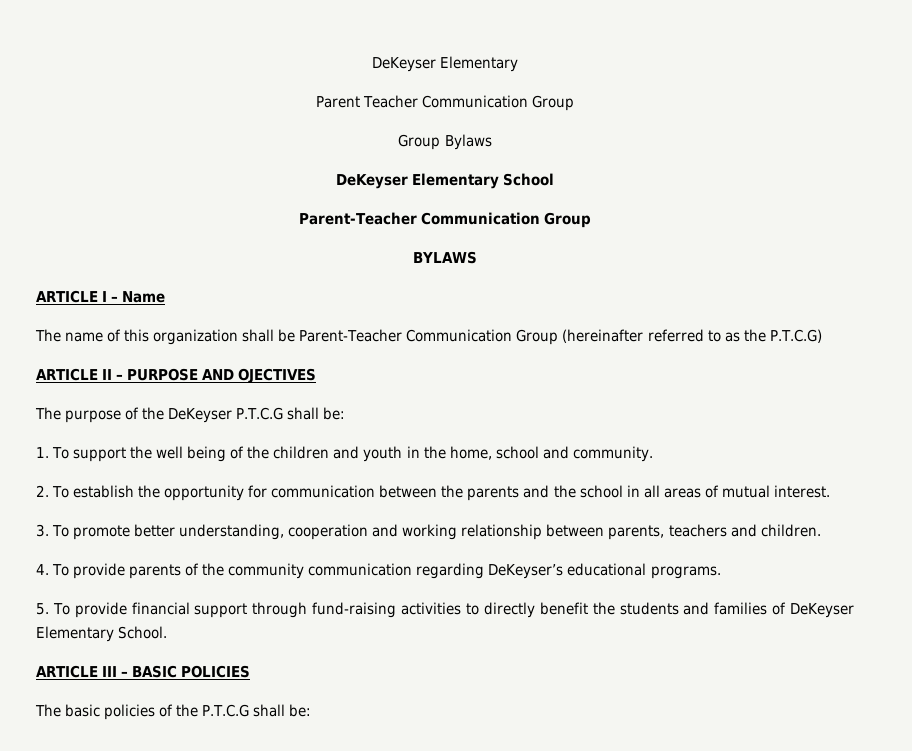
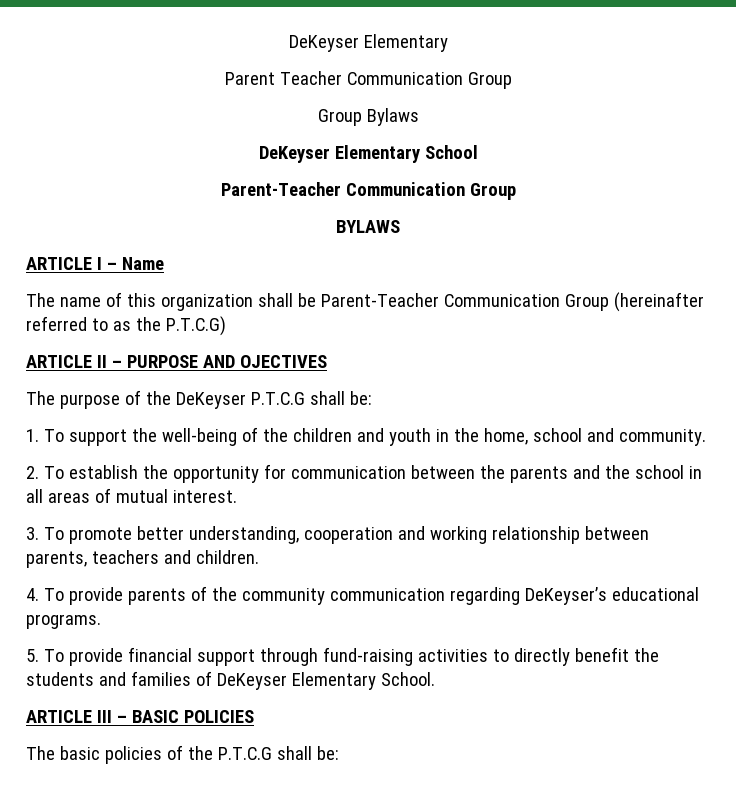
- 1. To support the well being of the children and youth in the home, school and community.
+ 1. To support the well-being of the children and youth in the home, school and community.

